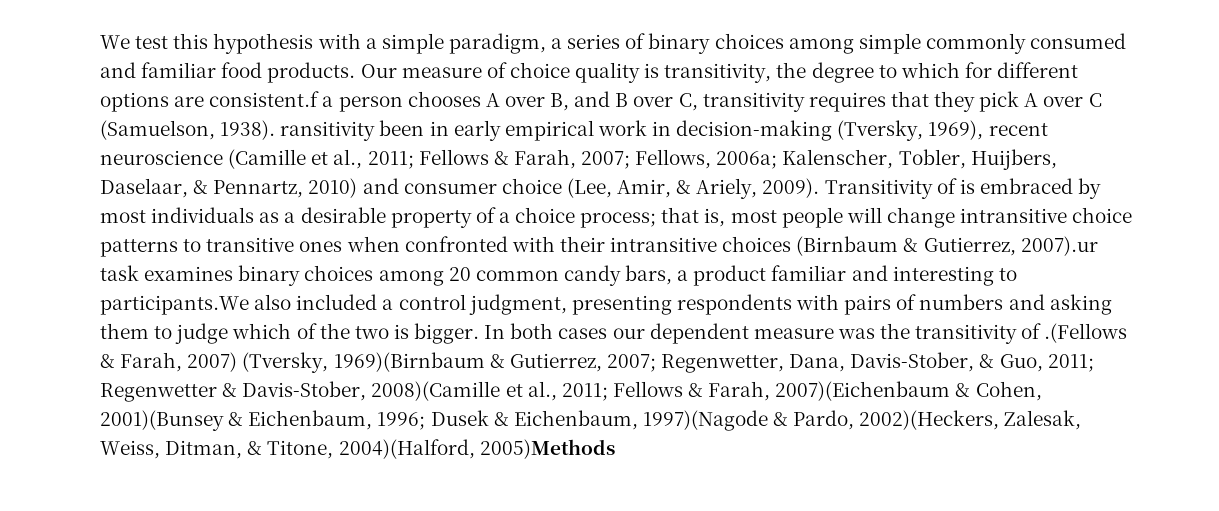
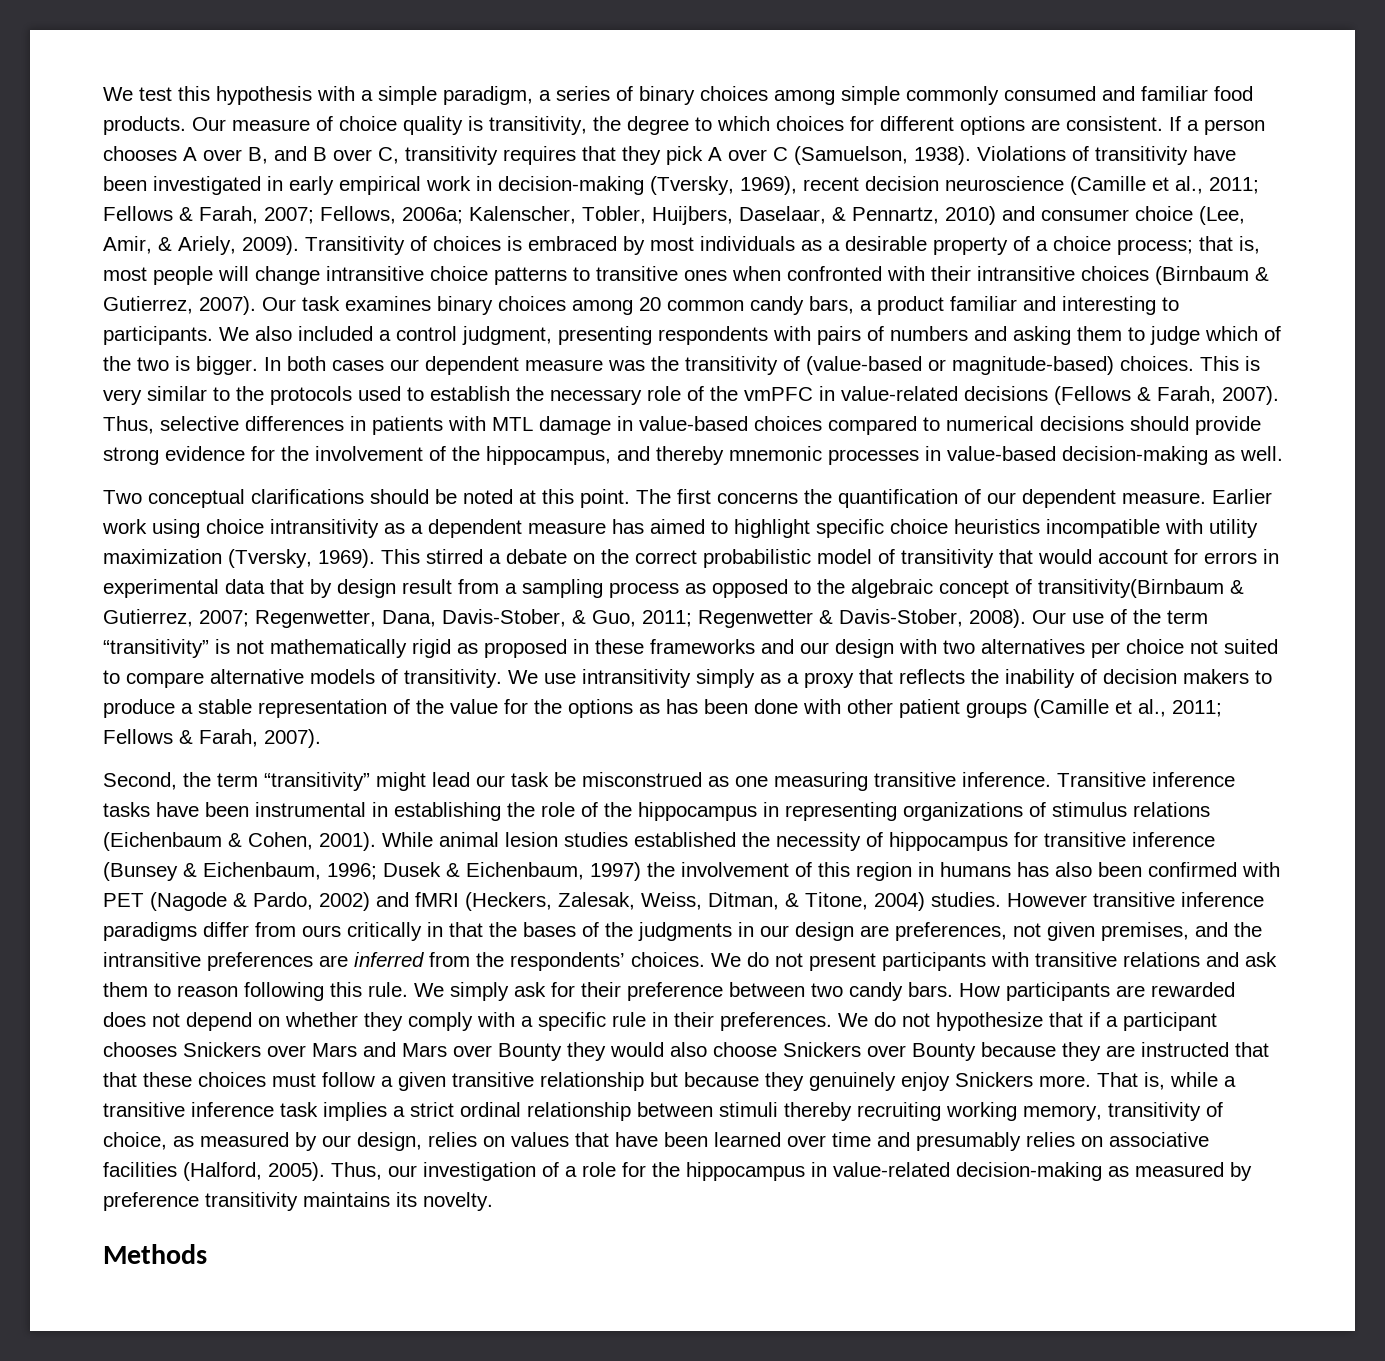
- Our measure of choice quality is transitivity, the degree to which for different options are consistent.f a person chooses A over B, and B over C, transitivity requires that they pick A over C (Samuelson, 1938). ransitivity been in early empirical work in decision-making (Tversky, 1969), recent neuroscience (Camille et al., 2011;
+ Our measure of choice quality is transitivity, the degree to which choices for different options are consistent. If a person chooses A over B, and B over C, transitivity requires that they pick A over C (Samuelson, 1938). Violations of transitivity have been investigated in early empirical work in decision-making (Tversky, 1969), recent decision neuroscience (Camille et al., 2011;
- Transitivity of is embraced by most individuals as a desirable property of a choice process;
+ Transitivity of choices is embraced by most individuals as a desirable property of a choice process;
- that is, most people will change intransitive choice patterns to transitive ones when confronted with their intransitive choices (Birnbaum & Gutierrez, 2007).ur task examines binary choices among 20 common candy bars, a product familiar and interesting to participants.We also included a control judgment, presenting respondents with pairs of numbers and asking them to judge which of the two is bigger.
+ that is, most people will change intransitive choice patterns to transitive ones when confronted with their intransitive choices (Birnbaum & Gutierrez, 2007). Our task examines binary choices among 20 common candy bars, a product familiar and interesting to participants. We also included a control judgment, presenting respondents with pairs of numbers and asking them to judge which of the two is bigger.
- In both cases our dependent measure was the transitivity of .(Fellows & Farah, 2007) (Tversky, 1969)(Birnbaum & Gutierrez, 2007; Regenwetter, Dana, Davis-Stober, & Guo, 2011; Regenwetter & Davis-Stober, 2008)(Camille et al., 2011; Fellows & Farah, 2007)(Eichenbaum & Cohen, 2001)(Bunsey & Eichenbaum, 1996; Dusek & Eichenbaum, 1997)(Nagode & Pardo, 2002)(Heckers, Zalesak, Weiss, Ditman, & Titone, 2004)(Halford, 2005)Methods
+ In both cases our dependent measure was the transitivity of (value-based or magnitude-based) choices. This is very similar to the protocols used to establish the necessary role of the vmPFC in value-related decisions (Fellows & Farah, 2007). Thus, selective differences in patients with MTL damage in value-based choices compared to numerical decisions should provide strong evidence for the involvement of the hippocampus, and thereby mnemonic processes in value-based decision-making as well.
+ Two conceptual clarifications should be noted at this point. The first concerns the quantification of our dependent measure. Earlier work using choice intransitivity as a dependent measure has aimed to highlight specific choice heuristics incompatible with utility maximization (Tversky, 1969). This stirred a debate on the correct probabilistic model of transitivity that would account for errors in experimental data that by design result from a sampling process as opposed to the algebraic concept of transitivity(Birnbaum & Gutierrez, 2007; Regenwetter, Dana, Davis-Stober, & Guo, 2011; Regenwetter & Davis-Stober, 2008). Our use of the term “transitivity” is not mathematically rigid as proposed in these frameworks and our design with two alternatives per choice not suited to compare alternative models of transitivity. We use intransitivity simply as a proxy that reflects the inability of decision makers to produce a stable representation of the value for the options as has been done with other patient groups (Camille et al., 2011; Fellows & Farah, 2007).
+ Second, the term “transitivity” might lead our task be misconstrued as one measuring transitive inference. Transitive inference tasks have been instrumental in establishing the role of the hippocampus in representing organizations of stimulus relations (Eichenbaum & Cohen, 2001). While animal lesion studies established the necessity of hippocampus for transitive inference (Bunsey & Eichenbaum, 1996; Dusek & Eichenbaum, 1997) the involvement of this region in humans has also been confirmed with PET (Nagode & Pardo, 2002) and fMRI (Heckers, Zalesak, Weiss, Ditman, & Titone, 2004) studies. However transitive inference paradigms differ from ours critically in that the bases of the judgments in our design are preferences, not given premises, and the intransitive preferences are inferred from the respondents’ choices. We do not present participants with transitive relations and ask them to reason following this rule. We simply ask for their preference between two candy bars. How participants are rewarded does not depend on whether they comply with a specific rule in their preferences. We do not hypothesize that if a participant chooses Snickers over Mars and Mars over Bounty they would also choose Snickers over Bounty because they are instructed that that these choices must follow a given transitive relationship but because they genuinely enjoy Snickers more. That is, while a transitive inference task implies a strict ordinal relationship between stimuli thereby recruiting working memory, transitivity of choice, as measured by our design, relies on values that have been learned over time and presumably relies on associative facilities (Halford, 2005). Thus, our investigation of a role for the hippocampus in value-related decision-making as measured by preference transitivity maintains its novelty.
+ Methods

